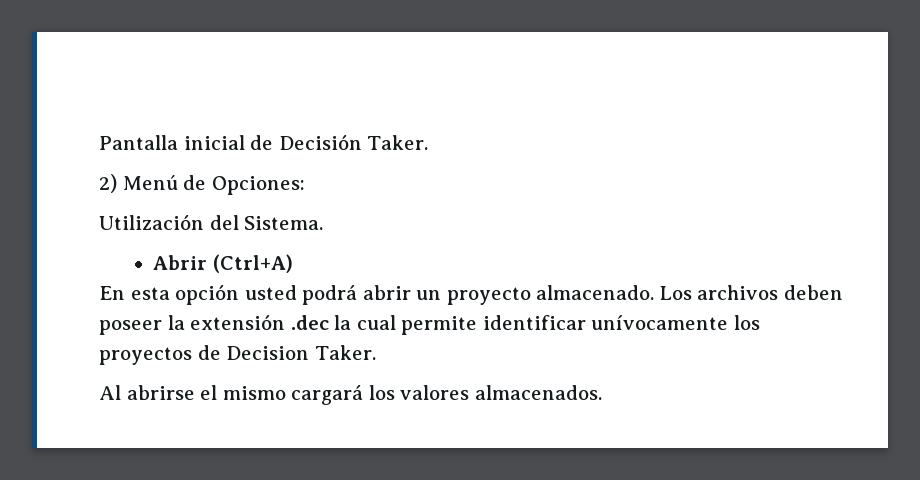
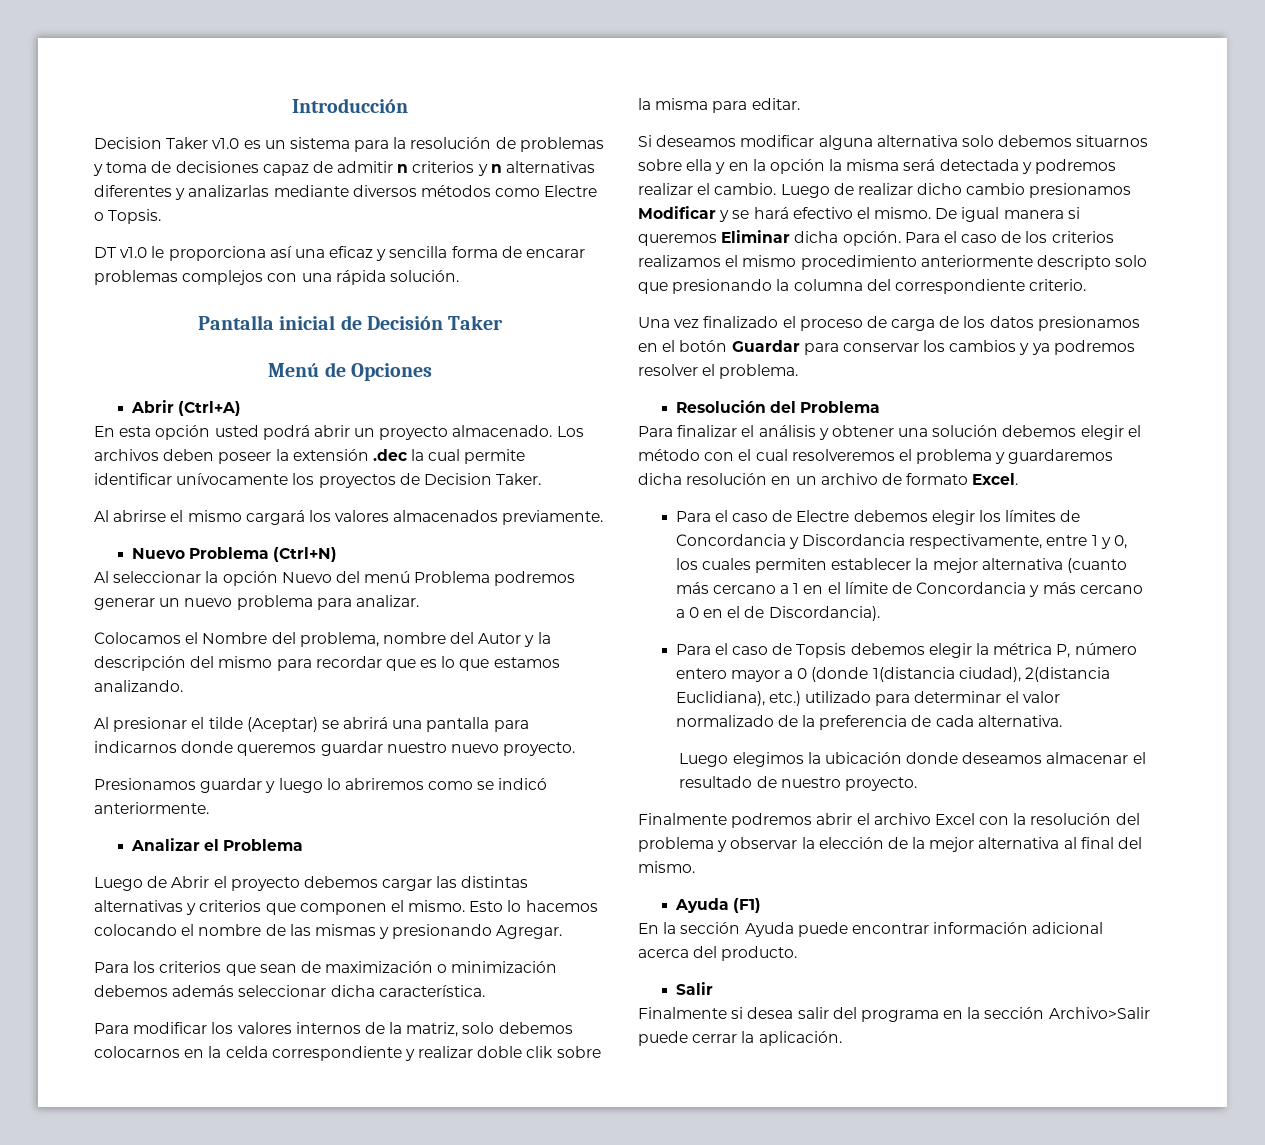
- Pantalla inicial de Decisión Taker.
- 2) Menú de Opciones:
- Utilización del Sistema.
+ Introducción
+ Decision Taker v1.0 es un sistema para la resolución de problemas y toma de decisiones capaz de admitir n criterios y n alternativas diferentes y analizarlas mediante diversos métodos como Electre o Topsis.
+ DT v1.0 le proporciona así una eficaz y sencilla forma de encarar problemas complejos con una rápida solución.
+ Pantalla inicial de Decisión Taker
+ Menú de Opciones
- Al abrirse el mismo cargará los valores almacenados.
+ Al abrirse el mismo cargará los valores almacenados previamente.
+ Nuevo Problema (Ctrl+N)
+ Al seleccionar la opción Nuevo del menú Problema podremos generar un nuevo problema para analizar.
+ Colocamos el Nombre del problema, nombre del Autor y la descripción del mismo para recordar que es lo que estamos analizando.
+ Al presionar el tilde (Aceptar) se abrirá una pantalla para indicarnos donde queremos guardar nuestro nuevo proyecto.
+ Presionamos guardar y luego lo abriremos como se indicó anteriormente.
+ Analizar el Problema
+ Luego de Abrir el proyecto debemos cargar las distintas alternativas y criterios que componen el mismo. Esto lo hacemos colocando el nombre de las mismas y presionando Agregar.
+ Para los criterios que sean de maximización o minimización debemos además seleccionar dicha característica.
+ Para modificar los valores internos de la matriz, solo debemos colocarnos en la celda correspondiente y realizar doble clik sobre la misma para editar.
+ Si deseamos modificar alguna alternativa solo debemos situarnos sobre ella y en la opción la misma será detectada y podremos realizar el cambio. Luego de realizar dicho cambio presionamos Modificar y se hará efectivo el mismo. De igual manera si queremos Eliminar dicha opción. Para el caso de los criterios realizamos el mismo procedimiento anteriormente descripto solo que presionando la columna del correspondiente criterio.
+ Una vez finalizado el proceso de carga de los datos presionamos en el botón Guardar para conservar los cambios y ya podremos resolver el problema.
+ Resolución del Problema
+ Para finalizar el análisis y obtener una solución debemos elegir el método con el cual resolveremos el problema y guardaremos dicha resolución en un archivo de formato Excel.
+ Para el caso de Electre debemos elegir los límites de Concordancia y Discordancia respectivamente, entre 1 y 0, los cuales permiten establecer la mejor alternativa (cuanto más cercano a 1 en el límite de Concordancia y más cercano a 0 en el de Discordancia).
+ Para el caso de Topsis debemos elegir la métrica P, número entero mayor a 0 (donde 1(distancia ciudad), 2(distancia Euclidiana), etc.) utilizado para determinar el valor normalizado de la preferencia de cada alternativa.
+ Luego elegimos la ubicación donde deseamos almacenar el resultado de nuestro proyecto.
+ Finalmente podremos abrir el archivo Excel con la resolución del problema y observar la elección de la mejor alternativa al final del mismo.
+ Ayuda (F1)
+ En la sección Ayuda puede encontrar información adicional acerca del producto.
+ Salir
+ Finalmente si desea salir del programa en la sección Archivo>Salir puede cerrar la aplicación.

